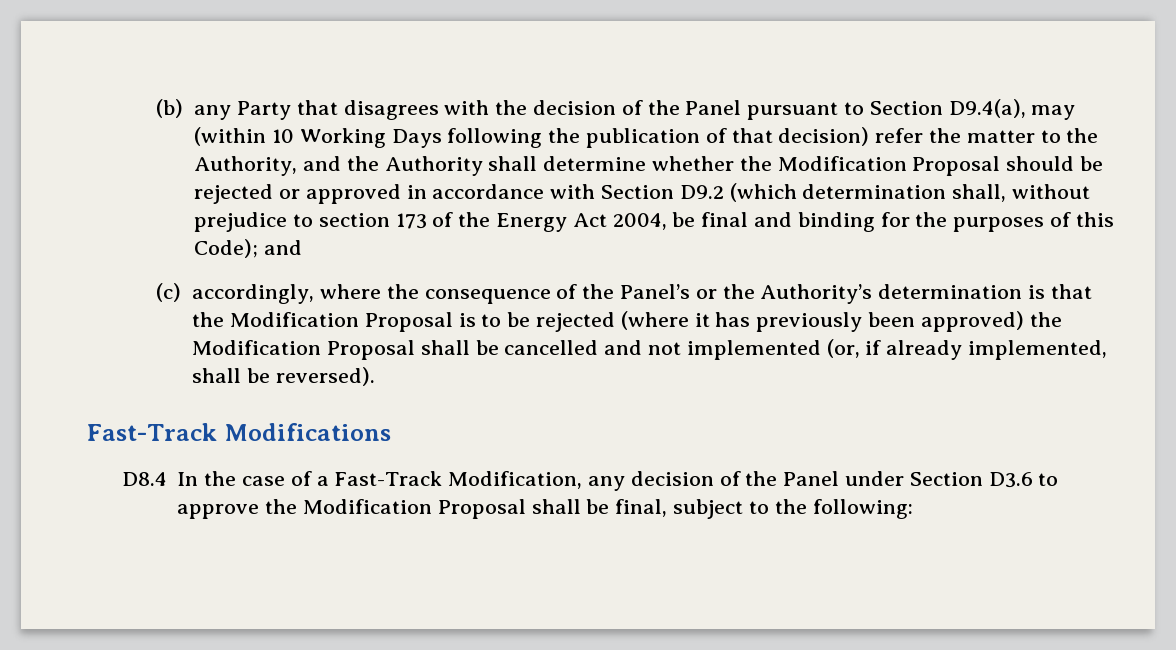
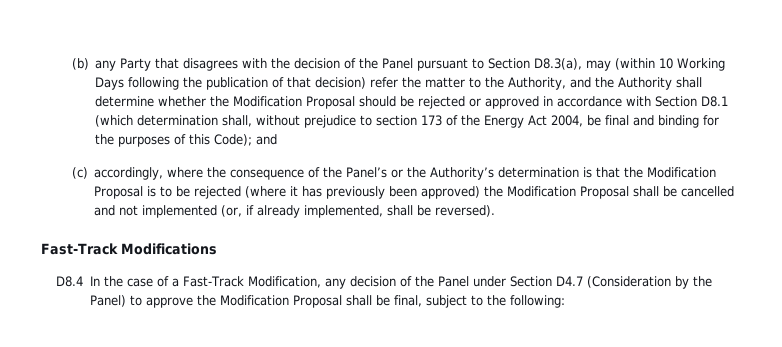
- (b) any Party that disagrees with the decision of the Panel pursuant to Section D9.4(a), may (within 10 Working Days following the publication of that decision) refer the matter to the Authority, and the Authority shall determine whether the Modification Proposal should be rejected or approved in accordance with Section D9.2 (which determination shall, without prejudice to section 173 of the Energy Act 2004, be final and binding for the purposes of this Code);
+ (b) any Party that disagrees with the decision of the Panel pursuant to Section D8.3(a), may (within 10 Working Days following the publication of that decision) refer the matter to the Authority, and the Authority shall determine whether the Modification Proposal should be rejected or approved in accordance with Section D8.1 (which determination shall, without prejudice to section 173 of the Energy Act 2004, be final and binding for the purposes of this Code);
- D8.4 In the case of a Fast-Track Modification, any decision of the Panel under Section D3.6 to approve the Modification Proposal shall be final, subject to the following:
+ D8.4 In the case of a Fast-Track Modification, any decision of the Panel under Section D4.7 (Consideration by the Panel) to approve the Modification Proposal shall be final, subject to the following:

